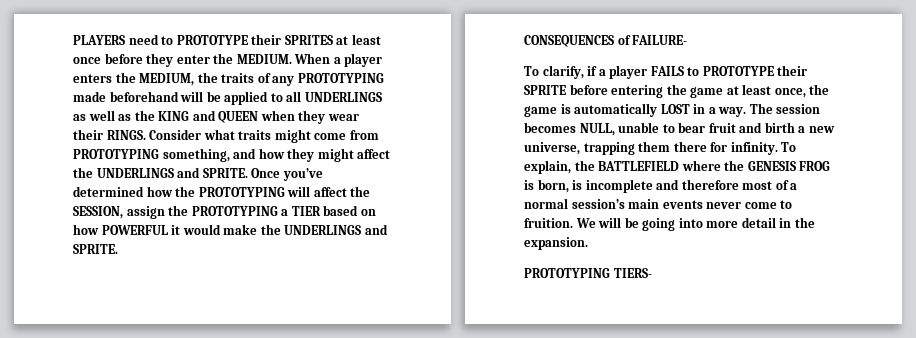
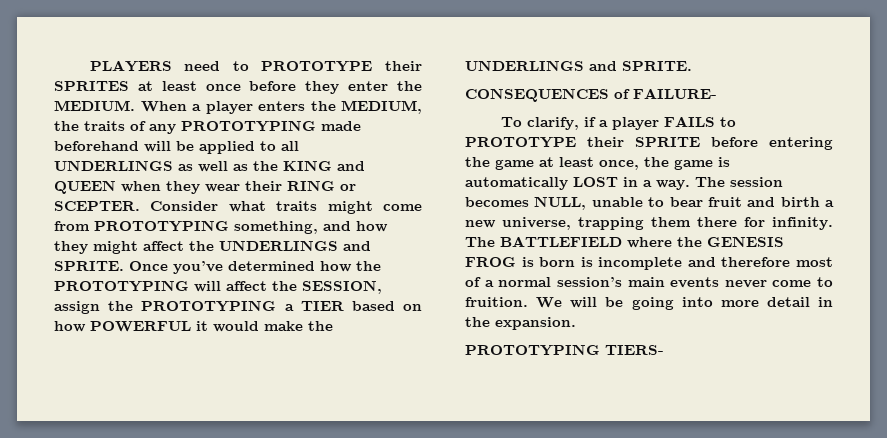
- When a player enters the MEDIUM, the traits of any PROTOTYPING made beforehand will be applied to all UNDERLINGS as well as the KING and QUEEN when they wear their RINGS.
+ When a player enters the MEDIUM, the traits of any PROTOTYPING made beforehand will be applied to all UNDERLINGS as well as the KING and QUEEN when they wear their RING or SCEPTER.
- To explain, the BATTLEFIELD where the GENESIS FROG is born, is incomplete and therefore most of a normal session’s main events never come to fruition.
+ The BATTLEFIELD where the GENESIS FROG is born is incomplete and therefore most of a normal session’s main events never come to fruition.

